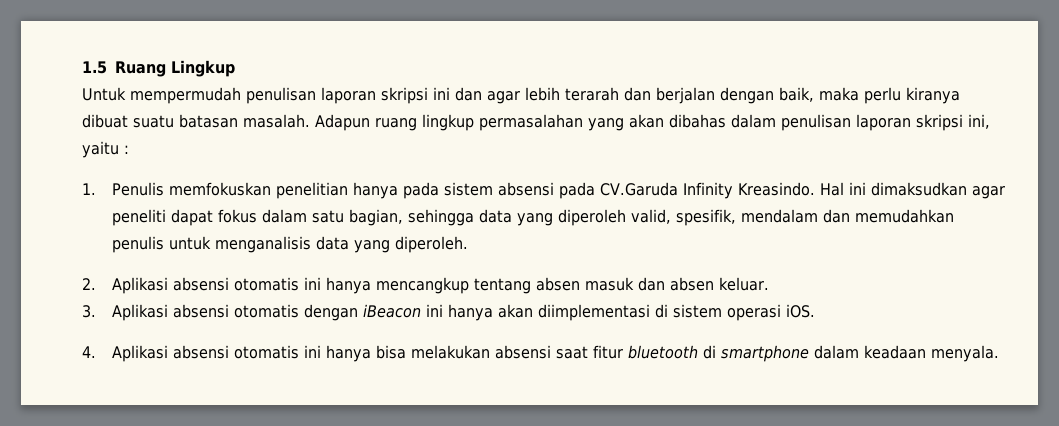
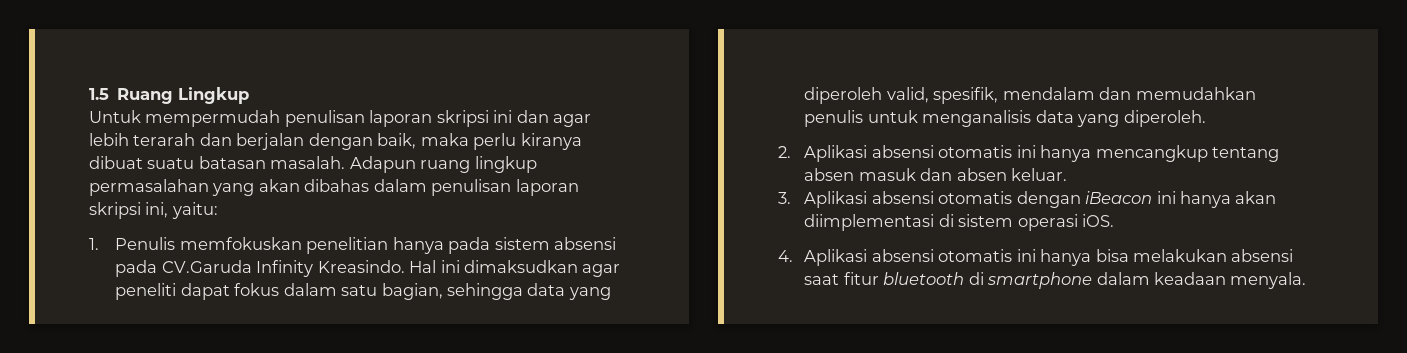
- Adapun ruang lingkup permasalahan yang akan dibahas dalam penulisan laporan skripsi ini, yaitu :
+ Adapun ruang lingkup permasalahan yang akan dibahas dalam penulisan laporan skripsi ini, yaitu:

